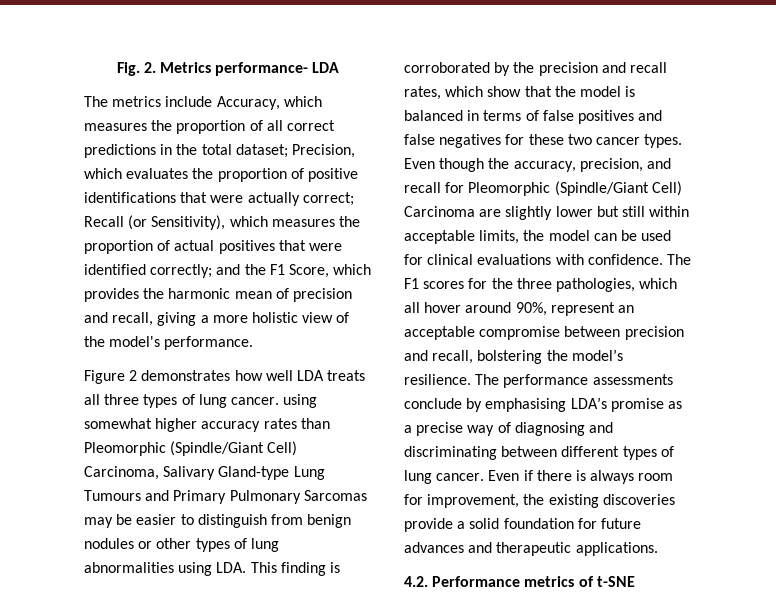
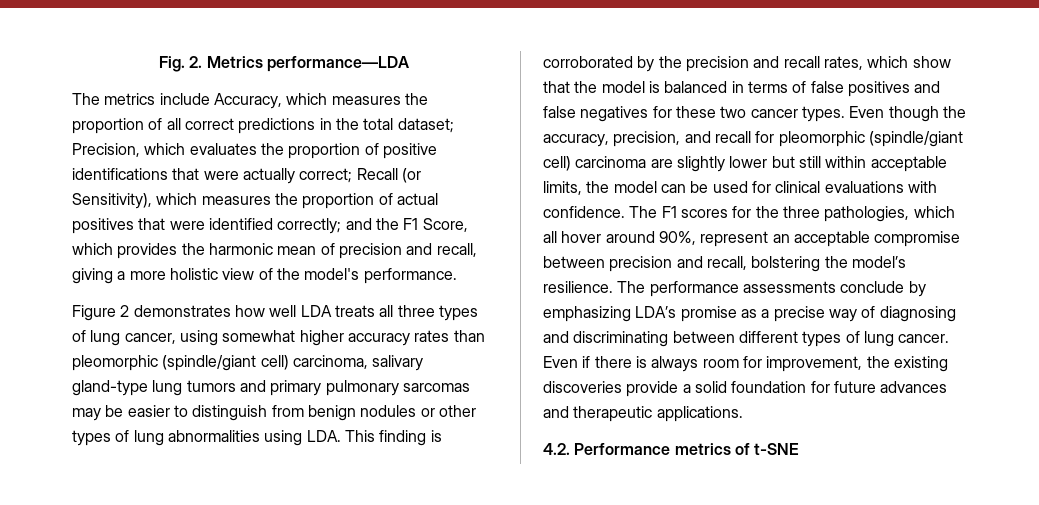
- Fig. 2. Metrics performance- LDA
+ Fig. 2. Metrics performance—LDA
- Figure 2 demonstrates how well LDA treats all three types of lung cancer. using somewhat higher accuracy rates than Pleomorphic (Spindle/Giant Cell) Carcinoma, Salivary Gland-type Lung Tumours and Primary Pulmonary Sarcomas may be easier to distinguish from benign nodules or other types of lung abnormalities using LDA. This finding is corroborated by the precision and recall rates, which show that the model is balanced in terms of false positives and false negatives for these two cancer types.
+ Figure 2 demonstrates how well LDA treats all three types of lung cancer, using somewhat higher accuracy rates than pleomorphic (spindle/giant cell) carcinoma, salivary gland-type lung tumors and primary pulmonary sarcomas may be easier to distinguish from benign nodules or other types of lung abnormalities using LDA. This finding is corroborated by the precision and recall rates, which show that the model is balanced in terms of false positives and false negatives for these two cancer types.
- Even though the accuracy, precision, and recall for Pleomorphic (Spindle/Giant Cell) Carcinoma are slightly lower but still within acceptable limits, the model can be used for clinical evaluations with confidence.
+ Even though the accuracy, precision, and recall for pleomorphic (spindle/giant cell) carcinoma are slightly lower but still within acceptable limits, the model can be used for clinical evaluations with confidence.
- The performance assessments conclude by emphasising LDA’s promise as a precise way of diagnosing and discriminating between different types of lung cancer.
+ The performance assessments conclude by emphasizing LDA’s promise as a precise way of diagnosing and discriminating between different types of lung cancer.

